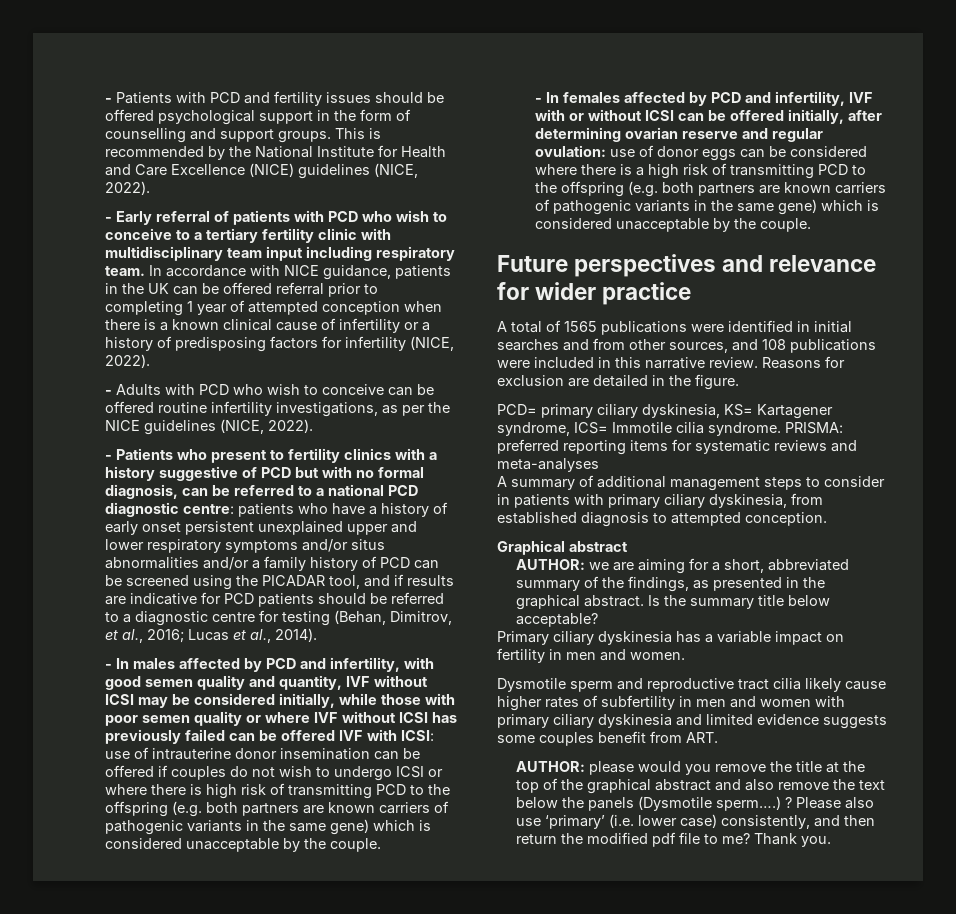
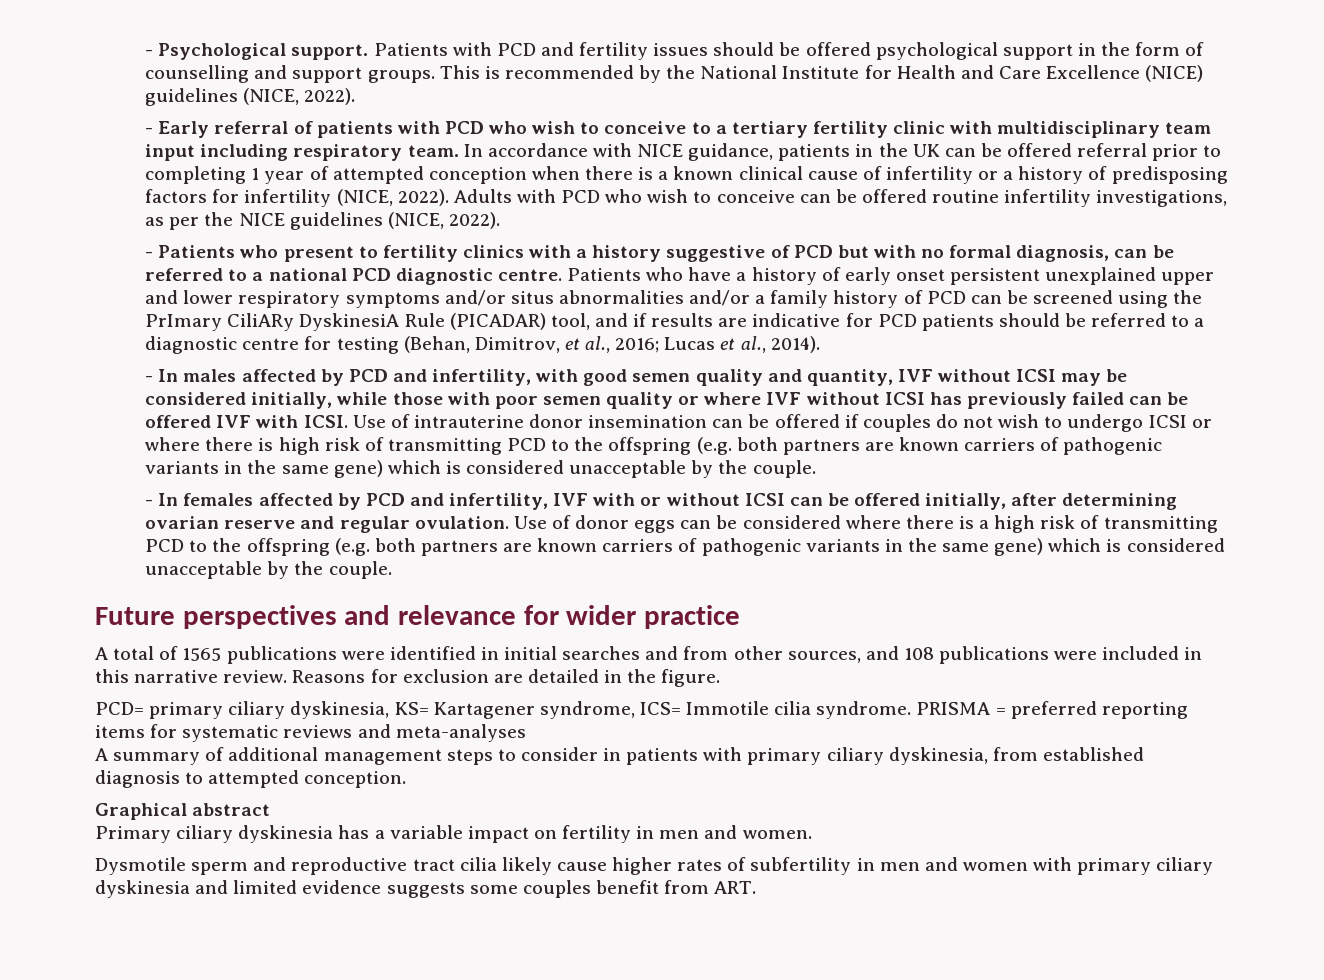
- - Patients with PCD and fertility issues should be offered psychological support in the form of counselling and support groups.
+ - Psychological support. Patients with PCD and fertility issues should be offered psychological support in the form of counselling and support groups.
- In accordance with NICE guidance, patients in the UK can be offered referral prior to completing 1 year of attempted conception when there is a known clinical cause of infertility or a history of predisposing factors for infertility (NICE, 2022).
- - Adults with PCD who wish to conceive can be offered routine infertility investigations, as per the NICE guidelines (NICE, 2022).
+ In accordance with NICE guidance, patients in the UK can be offered referral prior to completing 1 year of attempted conception when there is a known clinical cause of infertility or a history of predisposing factors for infertility (NICE, 2022). Adults with PCD who wish to conceive can be offered routine infertility investigations, as per the NICE guidelines (NICE, 2022).
- - Patients who present to fertility clinics with a history suggestive of PCD but with no formal diagnosis, can be referred to a national PCD diagnostic centre: patients who have a history of early onset persistent unexplained upper and lower respiratory symptoms and/or situs abnormalities and/or a family history of PCD can be screened using the PICADAR tool, and if results are indicative for PCD patients should be referred to a diagnostic centre for testing (Behan, Dimitrov, et al., 2016;
+ - Patients who present to fertility clinics with a history suggestive of PCD but with no formal diagnosis, can be referred to a national PCD diagnostic centre. Patients who have a history of early onset persistent unexplained upper and lower respiratory symptoms and/or situs abnormalities and/or a family history of PCD can be screened using the PrImary CiliARy DyskinesiA Rule (PICADAR) tool, and if results are indicative for PCD patients should be referred to a diagnostic centre for testing (Behan, Dimitrov, et al., 2016;
- - In males affected by PCD and infertility, with good semen quality and quantity, IVF without ICSI may be considered initially, while those with poor semen quality or where IVF without ICSI has previously failed can be offered IVF with ICSI: use of intrauterine donor insemination can be offered if couples do not wish to undergo ICSI or where there is high risk of transmitting PCD to the offspring (e.g. both partners are known carriers of pathogenic variants in the same gene) which is considered unacceptable by the couple.
+ - In males affected by PCD and infertility, with good semen quality and quantity, IVF without ICSI may be considered initially, while those with poor semen quality or where IVF without ICSI has previously failed can be offered IVF with ICSI. Use of intrauterine donor insemination can be offered if couples do not wish to undergo ICSI or where there is high risk of transmitting PCD to the offspring (e.g. both partners are known carriers of pathogenic variants in the same gene) which is considered unacceptable by the couple.
- - In females affected by PCD and infertility, IVF with or without ICSI can be offered initially, after determining ovarian reserve and regular ovulation: use of donor eggs can be considered where there is a high risk of transmitting PCD to the offspring (e.g. both partners are known carriers of pathogenic variants in the same gene) which is considered unacceptable by the couple.
+ - In females affected by PCD and infertility, IVF with or without ICSI can be offered initially, after determining ovarian reserve and regular ovulation. Use of donor eggs can be considered where there is a high risk of transmitting PCD to the offspring (e.g. both partners are known carriers of pathogenic variants in the same gene) which is considered unacceptable by the couple.
- PRISMA: preferred reporting items for systematic reviews and meta-analyses
+ PRISMA = preferred reporting items for systematic reviews and meta-analyses
- AUTHOR: we are aiming for a short, abbreviated summary of the findings, as presented in the graphical abstract. Is the summary title below acceptable?
- AUTHOR: please would you remove the title at the top of the graphical abstract and also remove the text below the panels (Dysmotile sperm….) ? Please also use ‘primary’ (i.e. lower case) consistently, and then return the modified pdf file to me? Thank you.

